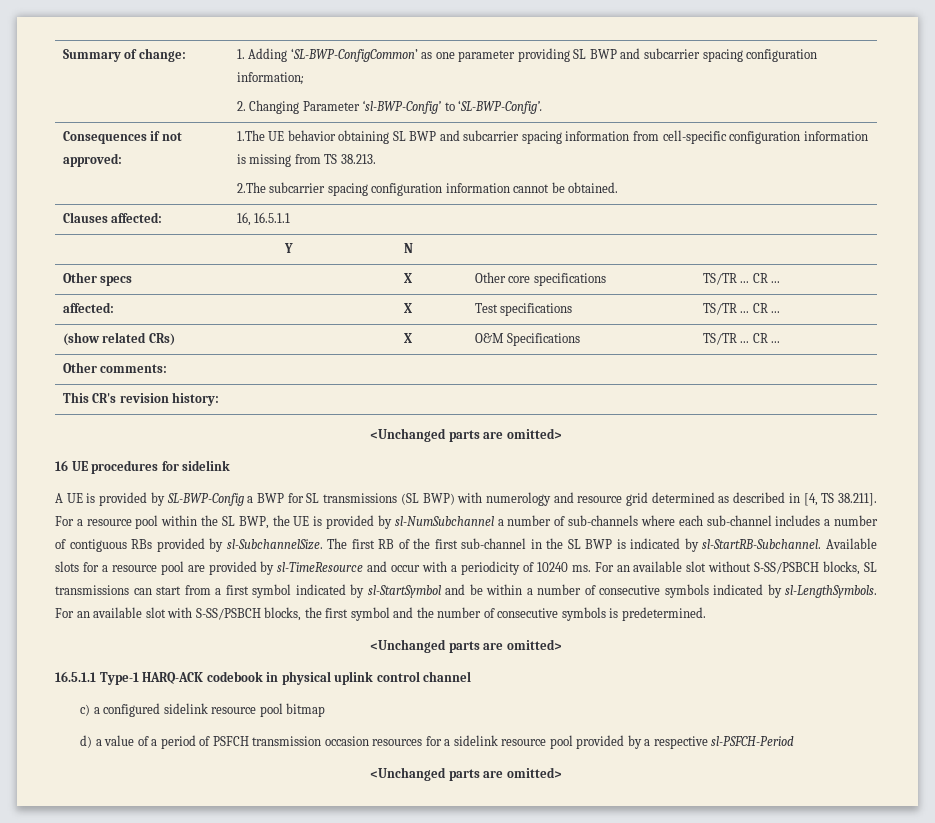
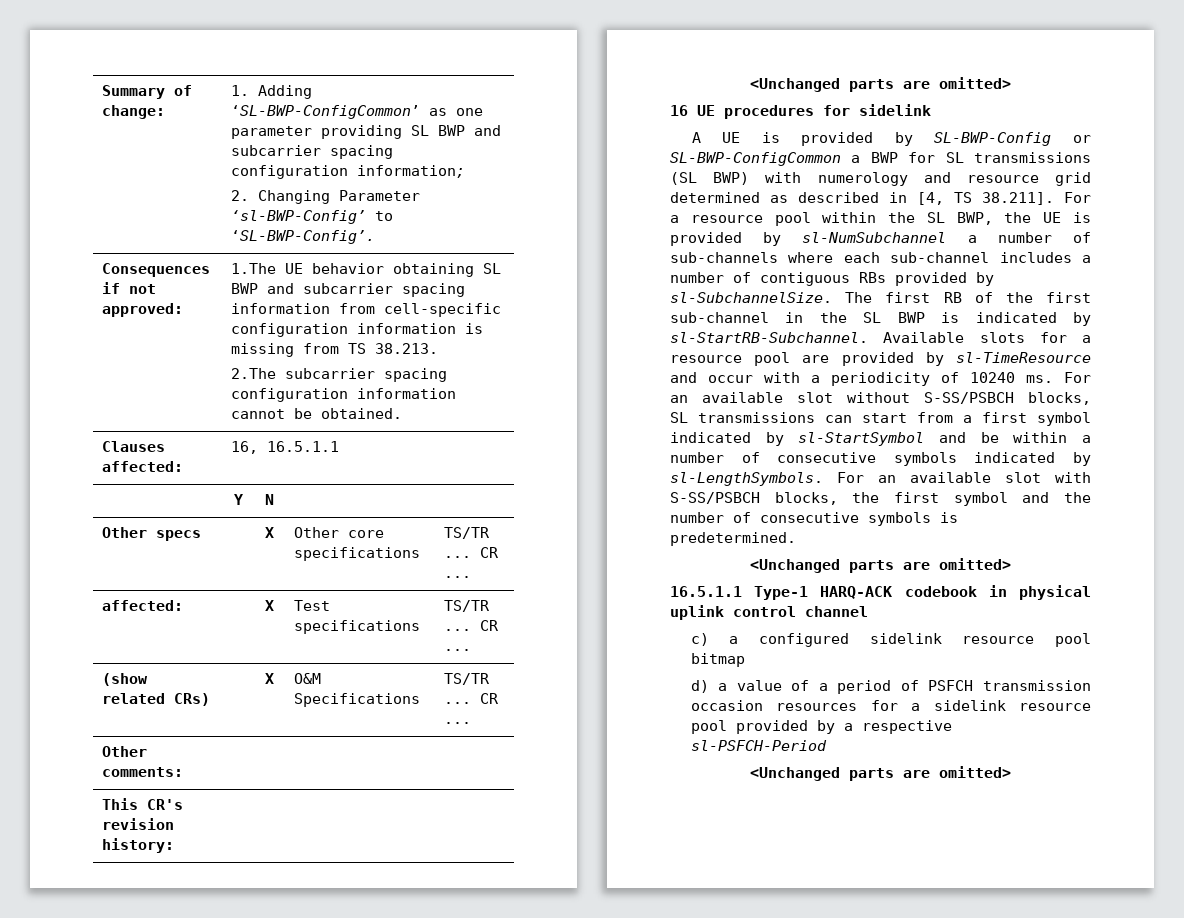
- A UE is provided by SL-BWP-Config a BWP for SL transmissions (SL BWP) with numerology and resource grid determined as described in [4, TS 38.211]. For a resource pool within the SL BWP, the UE is provided by sl-NumSubchannel a number of sub-channels where each sub-channel includes a number of contiguous RBs provided by sl-SubchannelSize.
+ A UE is provided by SL-BWP-Config or SL-BWP-ConfigCommon a BWP for SL transmissions (SL BWP) with numerology and resource grid determined as described in [4, TS 38.211]. For a resource pool within the SL BWP, the UE is provided by sl-NumSubchannel a number of sub-channels where each sub-channel includes a number of contiguous RBs provided by sl-SubchannelSize.

